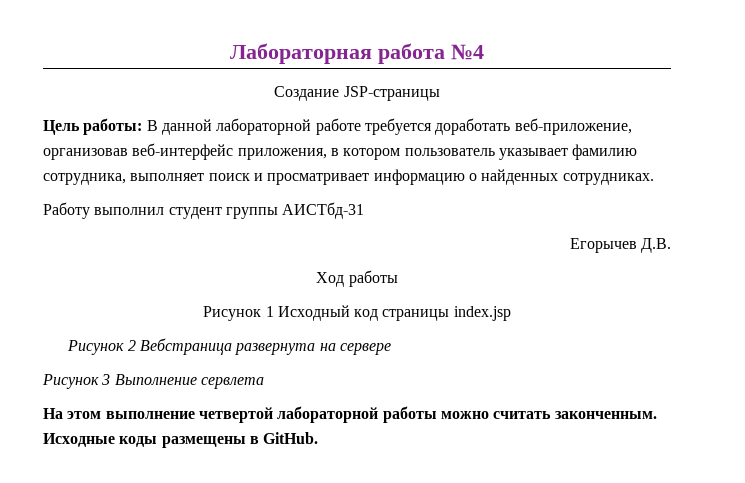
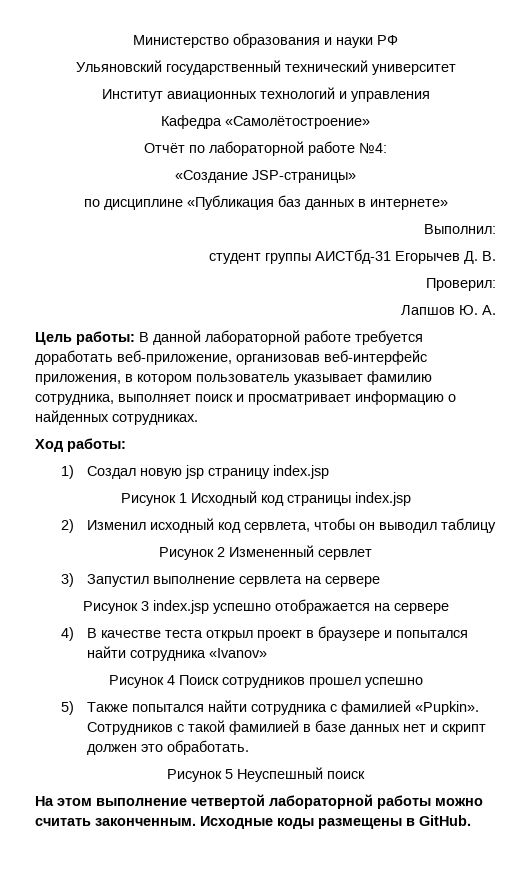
- Лабораторная работа №4
- Создание JSP-страницы
+ Министерство образования и науки РФ
+ Ульяновский государственный технический университет
+ Институт авиационных технологий и управления
+ Кафедра «Самолётостроение»
+ Отчёт по лабораторной работе №4:
+ «Создание JSP-страницы»
+ по дисциплине «Публикация баз данных в интернете»
+ Выполнил:
+ студент группы АИСТбд-31 Егорычев Д. В.
+ Проверил:
+ Лапшов Ю. А.
- Работу выполнил студент группы АИСТбд-31
- Егорычев Д.В.
- Ход работы
+ Ход работы:
+ 1) Создал новую jsp страницу index.jsp
- Рисунок 2 Вебстраница развернута на сервере
- Рисунок 3 Выполнение сервлета
+ 2) Изменил исходный код сервлета, чтобы он выводил таблицу
+ Рисунок 2 Измененный сервлет
+ 3) Запустил выполнение сервлета на сервере
+ Рисунок 3 index.jsp успешно отображается на сервере
+ 4) В качестве теста открыл проект в браузере и попытался найти сотрудника «Ivanov»
+ Рисунок 4 Поиск сотрудников прошел успешно
+ 5) Также попытался найти сотрудника с фамилией «Pupkin». Сотрудников с такой фамилией в базе данных нет и скрипт должен это обработать.
+ Рисунок 5 Неуспешный поиск

